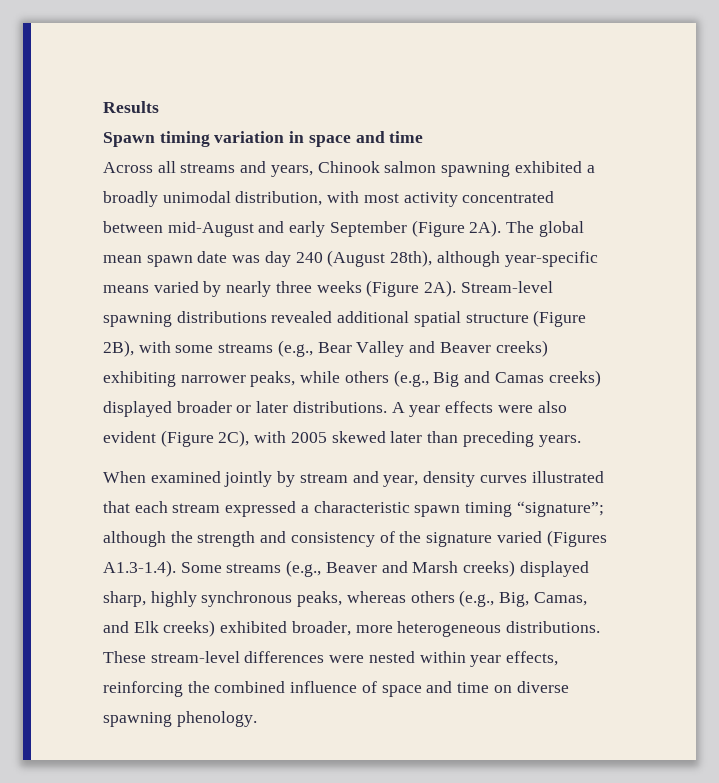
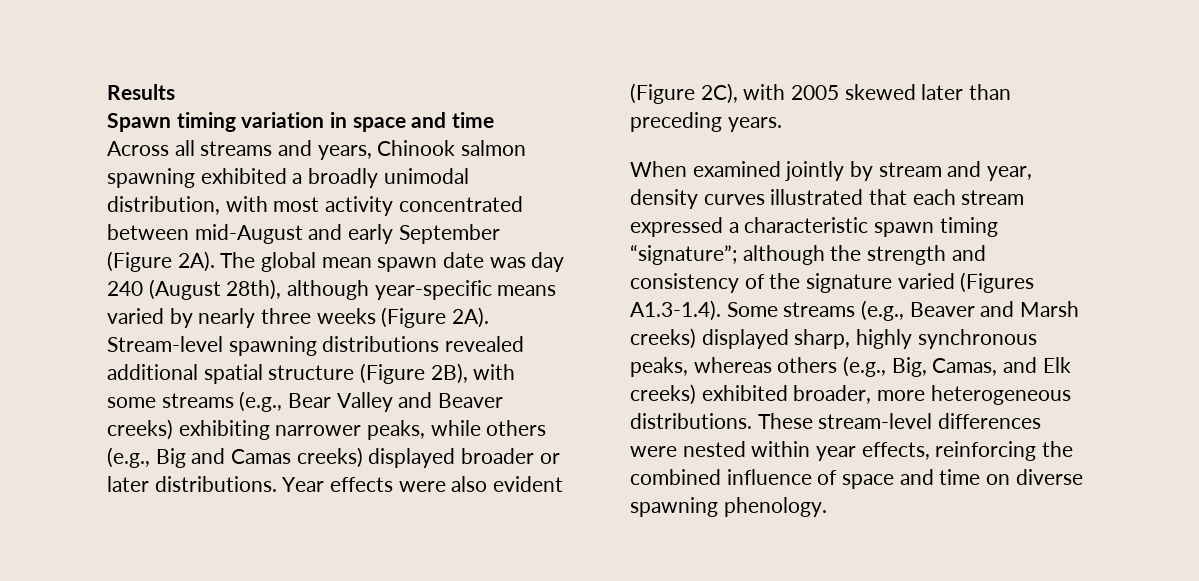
- A year effects were also evident (Figure 2C), with 2005 skewed later than preceding years.
+ Year effects were also evident (Figure 2C), with 2005 skewed later than preceding years.

